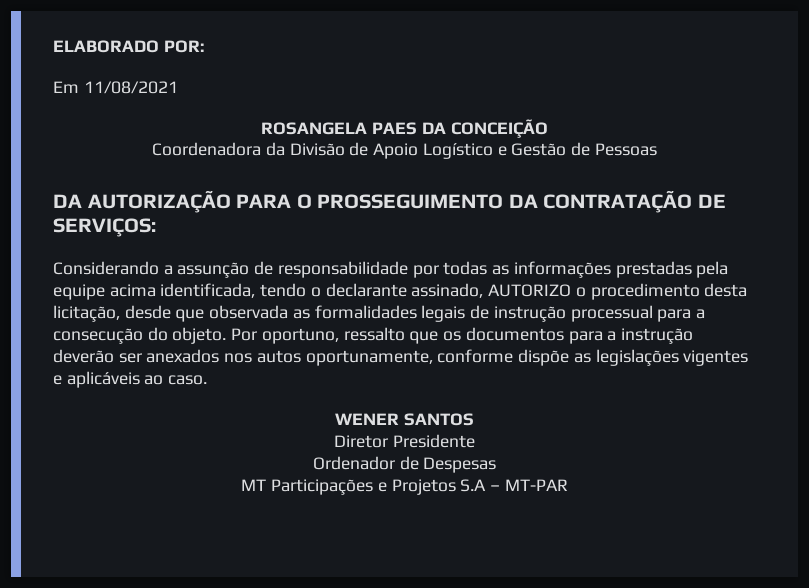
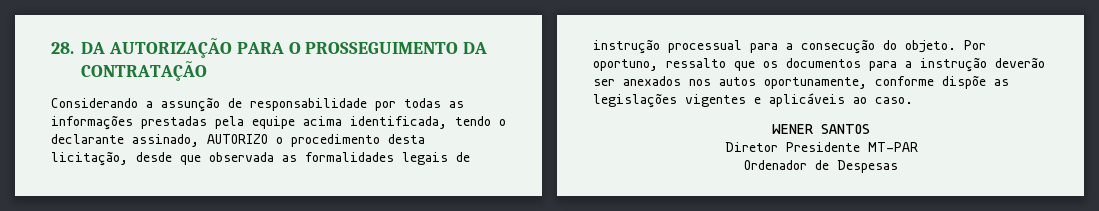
- ELABORADO POR:
- Em 11/08/2021
- ROSANGELA PAES DA CONCEIÇÃO
- Coordenadora da Divisão de Apoio Logístico e Gestão de Pessoas
- DA AUTORIZAÇÃO PARA O PROSSEGUIMENTO DA CONTRATAÇÃO DE SERVIÇOS:
+ 28. DA AUTORIZAÇÃO PARA O PROSSEGUIMENTO DA CONTRATAÇÃO
- Diretor Presidente
+ Diretor Presidente MT-PAR
- MT Participações e Projetos S.A – MT-PAR

